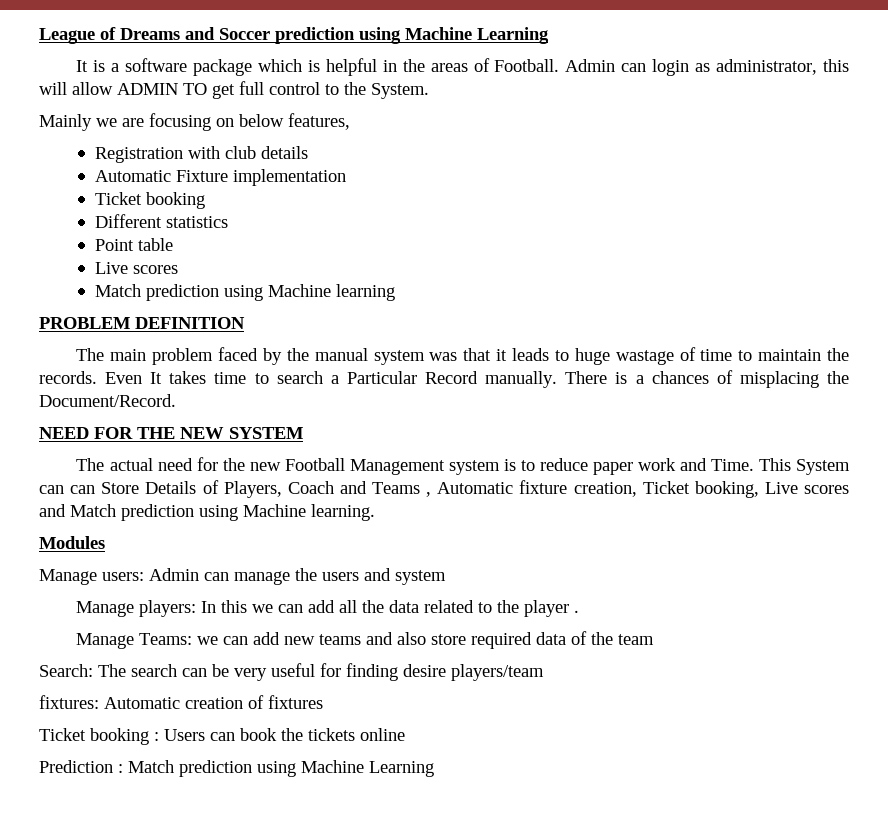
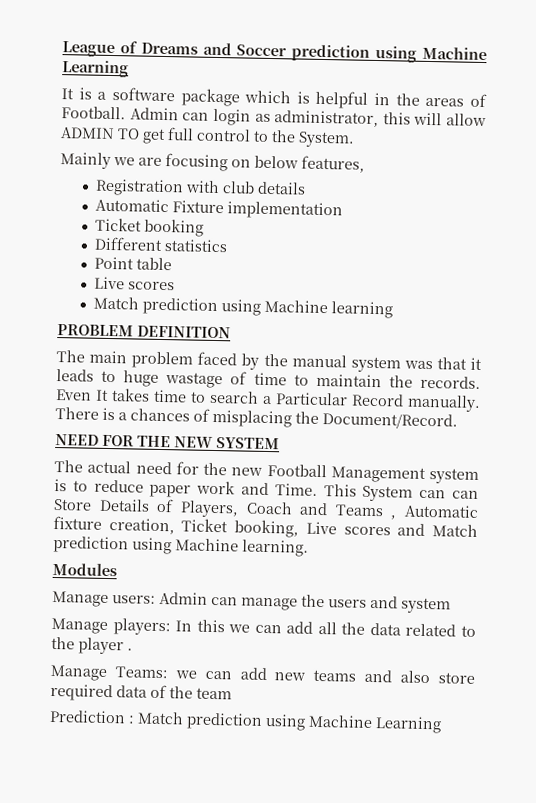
- Search: The search can be very useful for finding desire players/team
- fixtures: Automatic creation of fixtures
- Ticket booking : Users can book the tickets online

